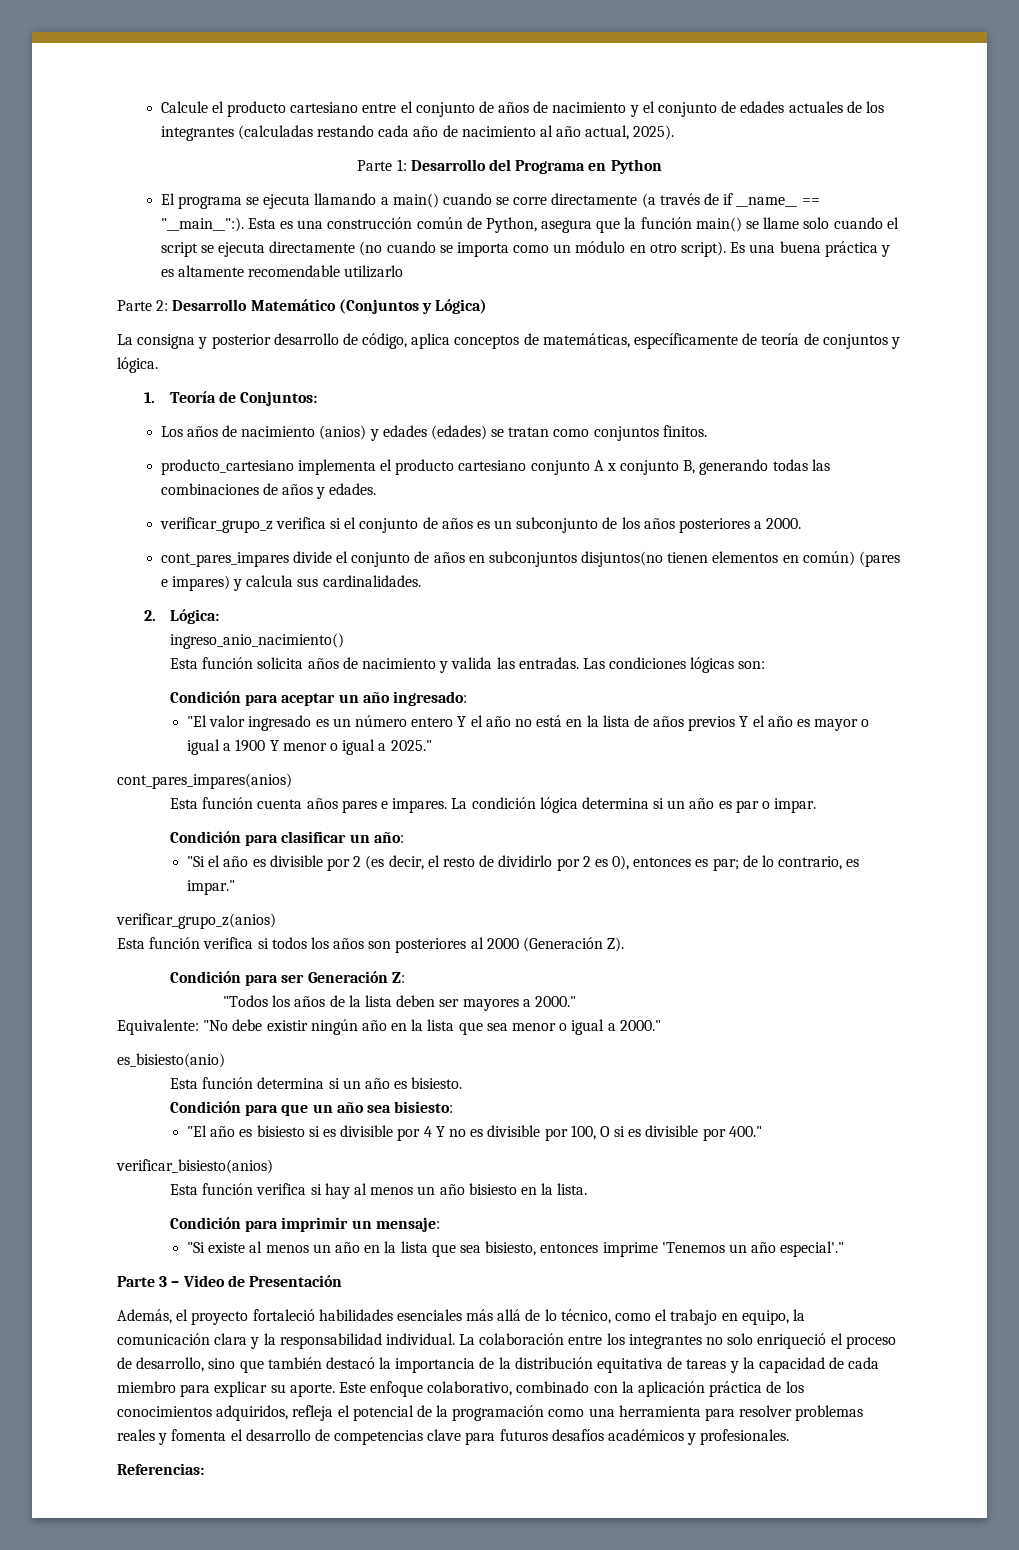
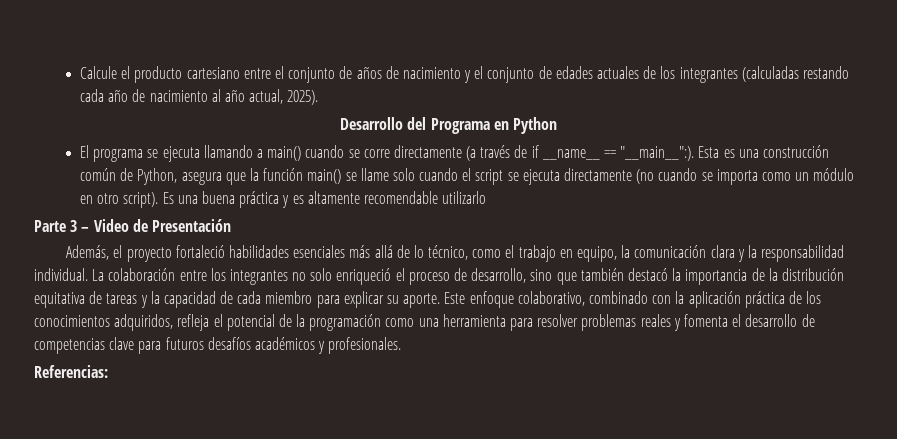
- Parte 1: Desarrollo del Programa en Python
+ Desarrollo del Programa en Python
- Parte 2: Desarrollo Matemático (Conjuntos y Lógica)
- La consigna y posterior desarrollo de código, aplica conceptos de matemáticas, específicamente de teoría de conjuntos y lógica.
- 1. Teoría de Conjuntos:
- Los años de nacimiento (anios) y edades (edades) se tratan como conjuntos finitos.
- producto_cartesiano implementa el producto cartesiano conjunto A x conjunto B, generando todas las combinaciones de años y edades.
- verificar_grupo_z verifica si el conjunto de años es un subconjunto de los años posteriores a 2000.
- cont_pares_impares divide el conjunto de años en subconjuntos disjuntos(no tienen elementos en común) (pares e impares) y calcula sus cardinalidades.
- 2. Lógica:
- ingreso_anio_nacimiento()
- Esta función solicita años de nacimiento y valida las entradas. Las condiciones lógicas son:
- Condición para aceptar un año ingresado:
- "El valor ingresado es un número entero Y el año no está en la lista de años previos Y el año es mayor o igual a 1900 Y menor o igual a 2025."
- cont_pares_impares(anios)
- Esta función cuenta años pares e impares. La condición lógica determina si un año es par o impar.
- Condición para clasificar un año:
- "Si el año es divisible por 2 (es decir, el resto de dividirlo por 2 es 0), entonces es par; de lo contrario, es impar."
- verificar_grupo_z(anios)
- Esta función verifica si todos los años son posteriores al 2000 (Generación Z).
- Condición para ser Generación Z:
- "Todos los años de la lista deben ser mayores a 2000."
- Equivalente: "No debe existir ningún año en la lista que sea menor o igual a 2000."
- es_bisiesto(anio)
- Esta función determina si un año es bisiesto.
- Condición para que un año sea bisiesto:
- "El año es bisiesto si es divisible por 4 Y no es divisible por 100, O si es divisible por 400."
- verificar_bisiesto(anios)
- Esta función verifica si hay al menos un año bisiesto en la lista.
- Condición para imprimir un mensaje:
- "Si existe al menos un año en la lista que sea bisiesto, entonces imprime 'Tenemos un año especial'."

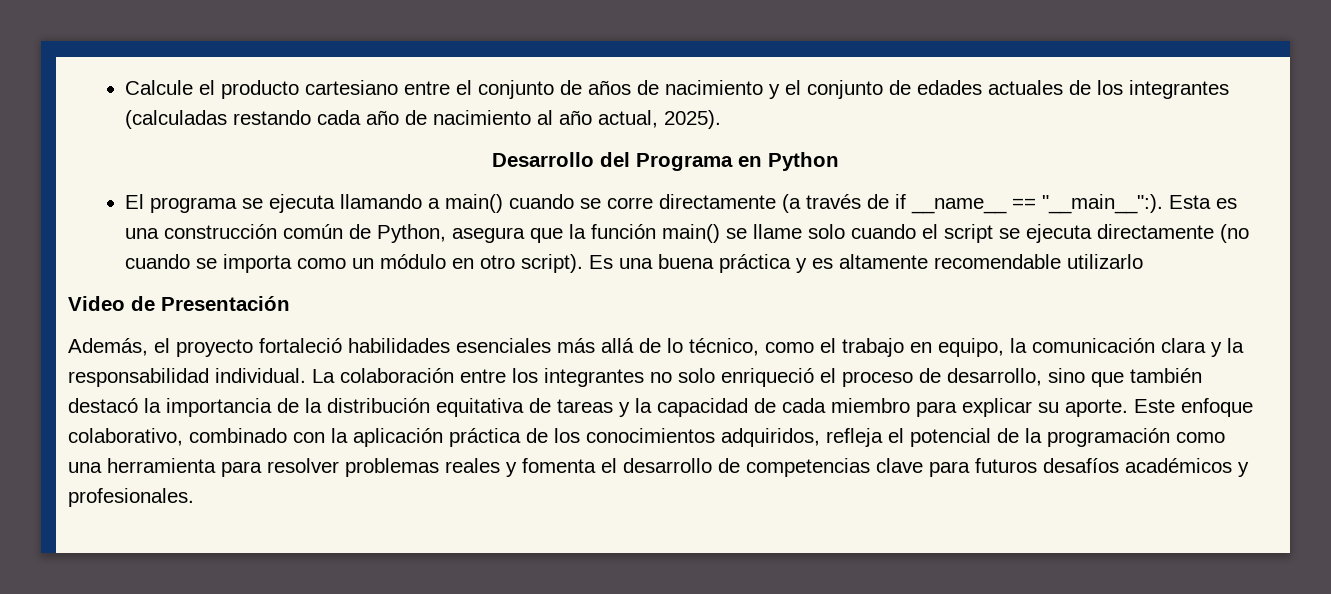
- Parte 3 – Video de Presentación
+ Video de Presentación
- Referencias:

